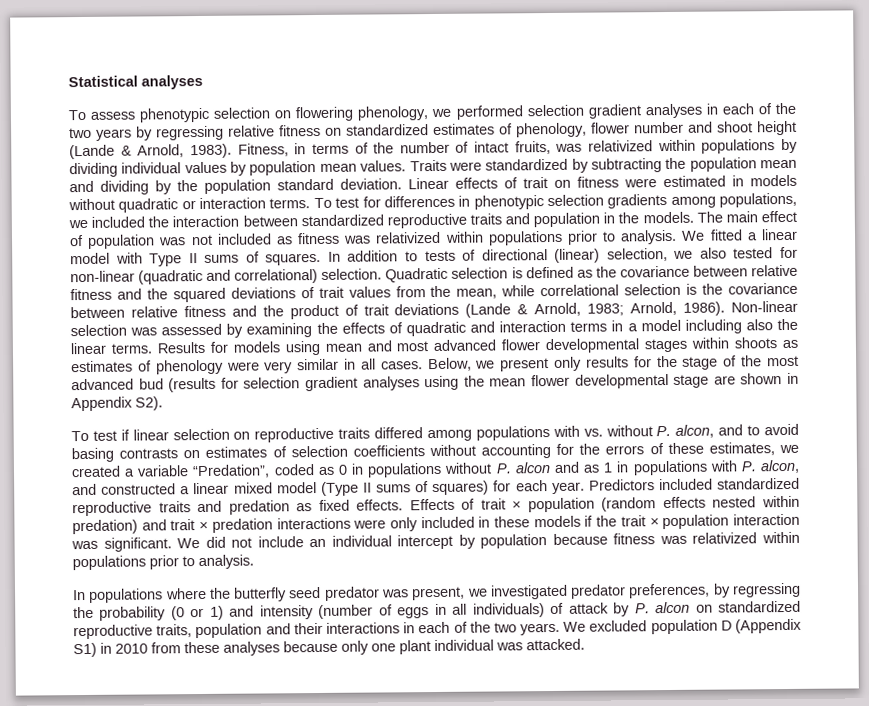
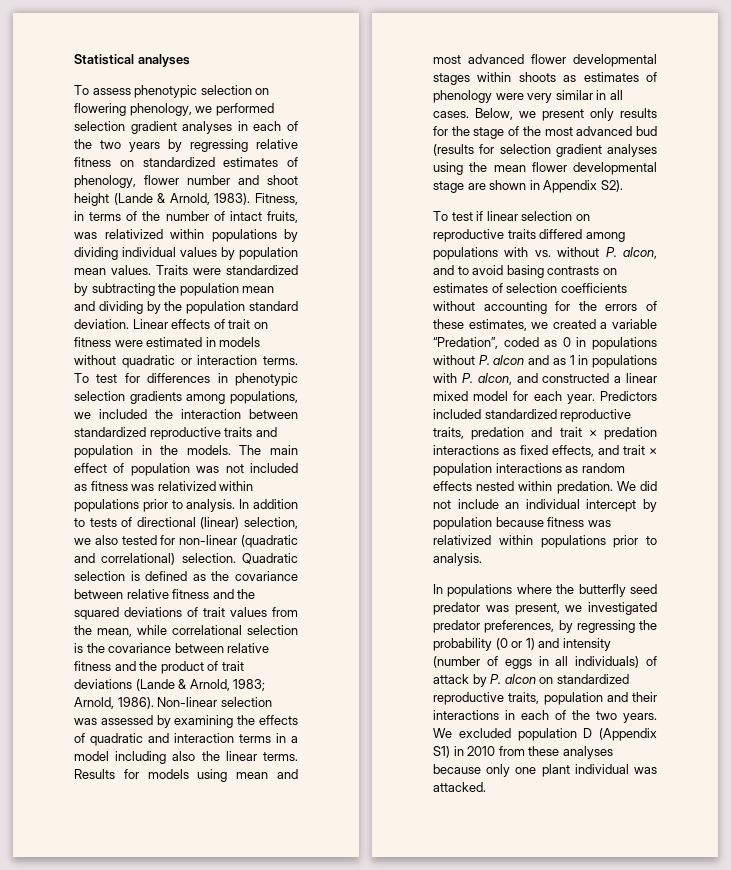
- We fitted a linear model with Type II sums of squares.
- To test if linear selection on reproductive traits differed among populations with vs. without P. alcon, and to avoid basing contrasts on estimates of selection coefficients without accounting for the errors of these estimates, we created a variable “Predation”, coded as 0 in populations without P. alcon and as 1 in populations with P. alcon, and constructed a linear mixed model (Type II sums of squares) for each year.
+ To test if linear selection on reproductive traits differed among populations with vs. without P. alcon, and to avoid basing contrasts on estimates of selection coefficients without accounting for the errors of these estimates, we created a variable “Predation”, coded as 0 in populations without P. alcon and as 1 in populations with P. alcon, and constructed a linear mixed model for each year.
- Predictors included standardized reproductive traits and predation as fixed effects. Effects of trait × population (random effects nested within predation) and trait × predation interactions were only included in these models if the trait × population interaction was significant.
+ Predictors included standardized reproductive traits, predation and trait × predation interactions as fixed effects, and trait × population interactions as random effects nested within predation.

